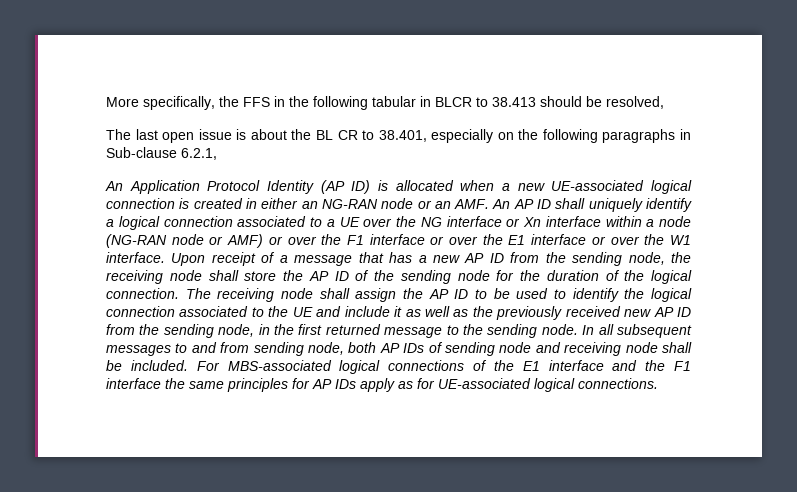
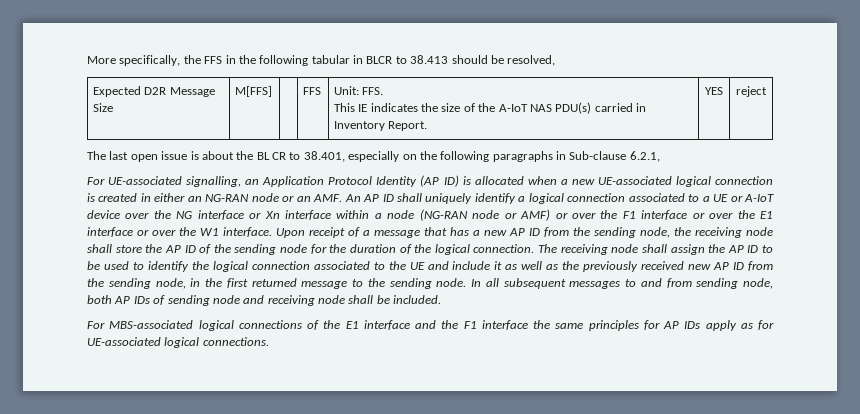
+ Expected D2R Message Size | M[FFS] | | FFS | Unit: FFS.
+ This IE indicates the size of the A-IoT NAS PDU(s) carried in Inventory Report. | YES | reject
- An Application Protocol Identity (AP ID) is allocated when a new UE-associated logical connection is created in either an NG-RAN node or an AMF. An AP ID shall uniquely identify a logical connection associated to a UE over the NG interface or Xn interface within a node (NG-RAN node or AMF) or over the F1 interface or over the E1 interface or over the W1 interface.
+ For UE-associated signalling, an Application Protocol Identity (AP ID) is allocated when a new UE-associated logical connection is created in either an NG-RAN node or an AMF. An AP ID shall uniquely identify a logical connection associated to a UE or A-IoT device over the NG interface or Xn interface within a node (NG-RAN node or AMF) or over the F1 interface or over the E1 interface or over the W1 interface.
- In all subsequent messages to and from sending node, both AP IDs of sending node and receiving node shall be included. For MBS-associated logical connections of the E1 interface and the F1 interface the same principles for AP IDs apply as for UE-associated logical connections.
+ In all subsequent messages to and from sending node, both AP IDs of sending node and receiving node shall be included.
+ For MBS-associated logical connections of the E1 interface and the F1 interface the same principles for AP IDs apply as for UE-associated logical connections.

